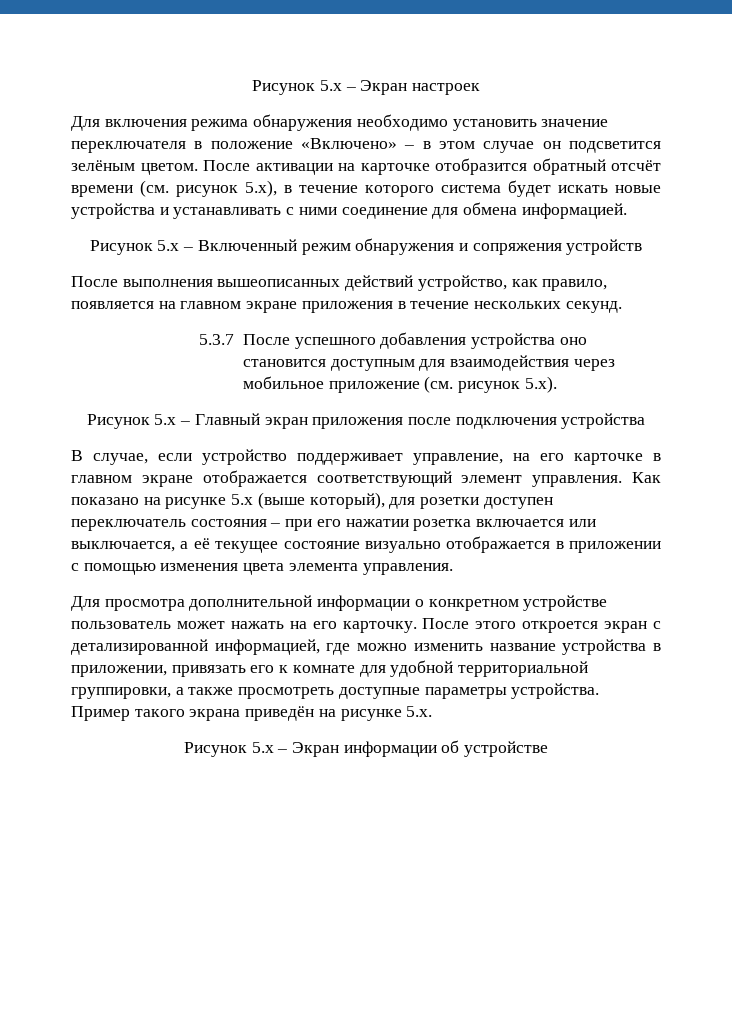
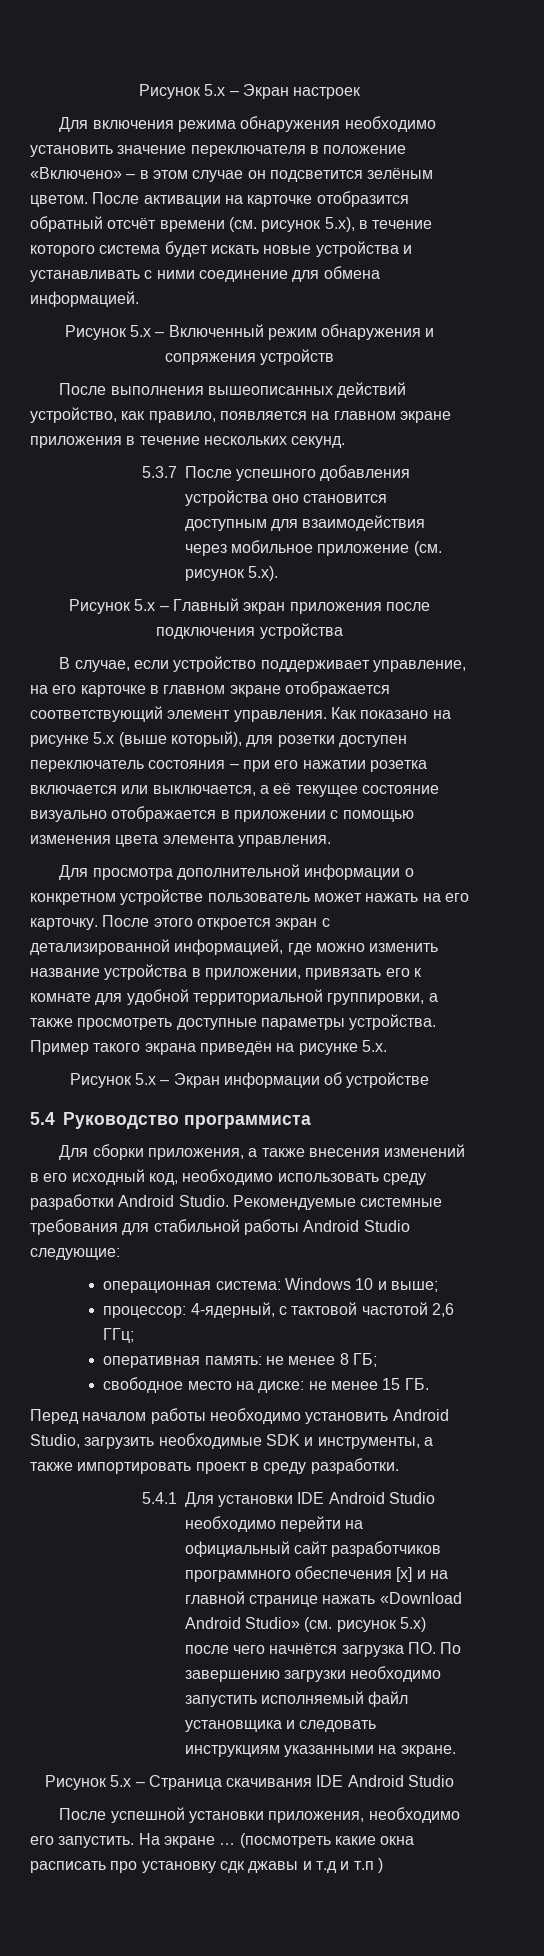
+ 5.4 Руководство программиста
+ Для сборки приложения, а также внесения изменений в его исходный код, необходимо использовать среду разработки Android Studio. Рекомендуемые системные требования для стабильной работы Android Studio следующие:
+ операционная система: Windows 10 и выше;
+ процессор: 4-ядерный, с тактовой частотой 2,6 ГГц;
+ оперативная память: не менее 8 ГБ;
+ свободное место на диске: не менее 15 ГБ.
+ Перед началом работы необходимо установить Android Studio, загрузить необходимые SDK и инструменты, а также импортировать проект в среду разработки.
+ 5.4.1 Для установки IDE Android Studio необходимо перейти на официальный сайт разработчиков программного обеспечения [x] и на главной странице нажать «Download Android Studio» (см. рисунок 5.х) после чего начнётся загрузка ПО. По завершению загрузки необходимо запустить исполняемый файл установщика и следовать инструкциям указанными на экране.
+ Рисунок 5.х – Страница скачивания IDE Android Studio
+ После успешной установки приложения, необходимо его запустить. На экране … (посмотреть какие окна расписать про установку сдк джавы и т.д и т.п )

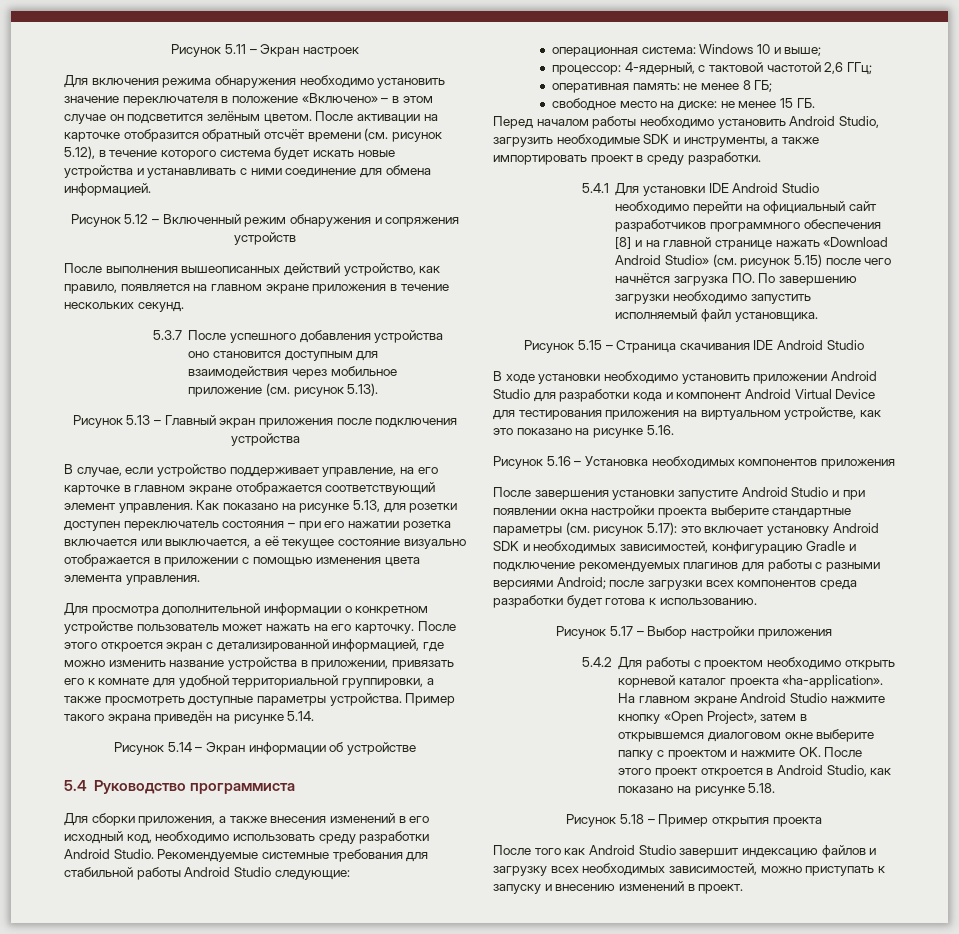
- Рисунок 5.х – Экран настроек
+ Рисунок 5.11 – Экран настроек
- После активации на карточке отобразится обратный отсчёт времени (см. рисунок 5.х), в течение которого система будет искать новые устройства и устанавливать с ними соединение для обмена информацией.
+ После активации на карточке отобразится обратный отсчёт времени (см. рисунок 5.12), в течение которого система будет искать новые устройства и устанавливать с ними соединение для обмена информацией.
- Рисунок 5.х – Включенный режим обнаружения и сопряжения устройств
+ Рисунок 5.12 – Включенный режим обнаружения и сопряжения устройств
- 5.3.7 После успешного добавления устройства оно становится доступным для взаимодействия через мобильное приложение (см. рисунок 5.х).
- Рисунок 5.х – Главный экран приложения после подключения устройства
+ 5.3.7 После успешного добавления устройства оно становится доступным для взаимодействия через мобильное приложение (см. рисунок 5.13).
+ Рисунок 5.13 – Главный экран приложения после подключения устройства
- Как показано на рисунке 5.х (выше который), для розетки доступен переключатель состояния – при его нажатии розетка включается или выключается, а её текущее состояние визуально отображается в приложении с помощью изменения цвета элемента управления.
+ Как показано на рисунке 5.13, для розетки доступен переключатель состояния – при его нажатии розетка включается или выключается, а её текущее состояние визуально отображается в приложении с помощью изменения цвета элемента управления.
- Пример такого экрана приведён на рисунке 5.х.
- Рисунок 5.х – Экран информации об устройстве
+ Пример такого экрана приведён на рисунке 5.14.
+ Рисунок 5.14 – Экран информации об устройстве
- 5.4.1 Для установки IDE Android Studio необходимо перейти на официальный сайт разработчиков программного обеспечения [x] и на главной странице нажать «Download Android Studio» (см. рисунок 5.х) после чего начнётся загрузка ПО. По завершению загрузки необходимо запустить исполняемый файл установщика и следовать инструкциям указанными на экране.
- Рисунок 5.х – Страница скачивания IDE Android Studio
+ 5.4.1 Для установки IDE Android Studio необходимо перейти на официальный сайт разработчиков программного обеспечения [8] и на главной странице нажать «Download Android Studio» (см. рисунок 5.15) после чего начнётся загрузка ПО. По завершению загрузки необходимо запустить исполняемый файл установщика.
+ Рисунок 5.15 – Страница скачивания IDE Android Studio
- После успешной установки приложения, необходимо его запустить. На экране … (посмотреть какие окна расписать про установку сдк джавы и т.д и т.п )
+ В ходе установки необходимо установить приложении Android Studio для разработки кода и компонент Android Virtual Device для тестирования приложения на виртуальном устройстве, как это показано на рисунке 5.16.
+ Рисунок 5.16 – Установка необходимых компонентов приложения
+ После завершения установки запустите Android Studio и при появлении окна настройки проекта выберите стандартные параметры (см. рисунок 5.17): это включает установку Android SDK и необходимых зависимостей, конфигурацию Gradle и подключение рекомендуемых плагинов для работы с разными версиями Android; после загрузки всех компонентов среда разработки будет готова к использованию.
+ Рисунок 5.17 – Выбор настройки приложения
+ 5.4.2 Для работы с проектом необходимо открыть корневой каталог проекта «ha-application». На главном экране Android Studio нажмите кнопку «Open Project», затем в открывшемся диалоговом окне выберите папку с проектом и нажмите OK. После этого проект откроется в Android Studio, как показано на рисунке 5.18.
+ Рисунок 5.18 – Пример открытия проекта
+ После того как Android Studio завершит индексацию файлов и загрузку всех необходимых зависимостей, можно приступать к запуску и внесению изменений в проект.

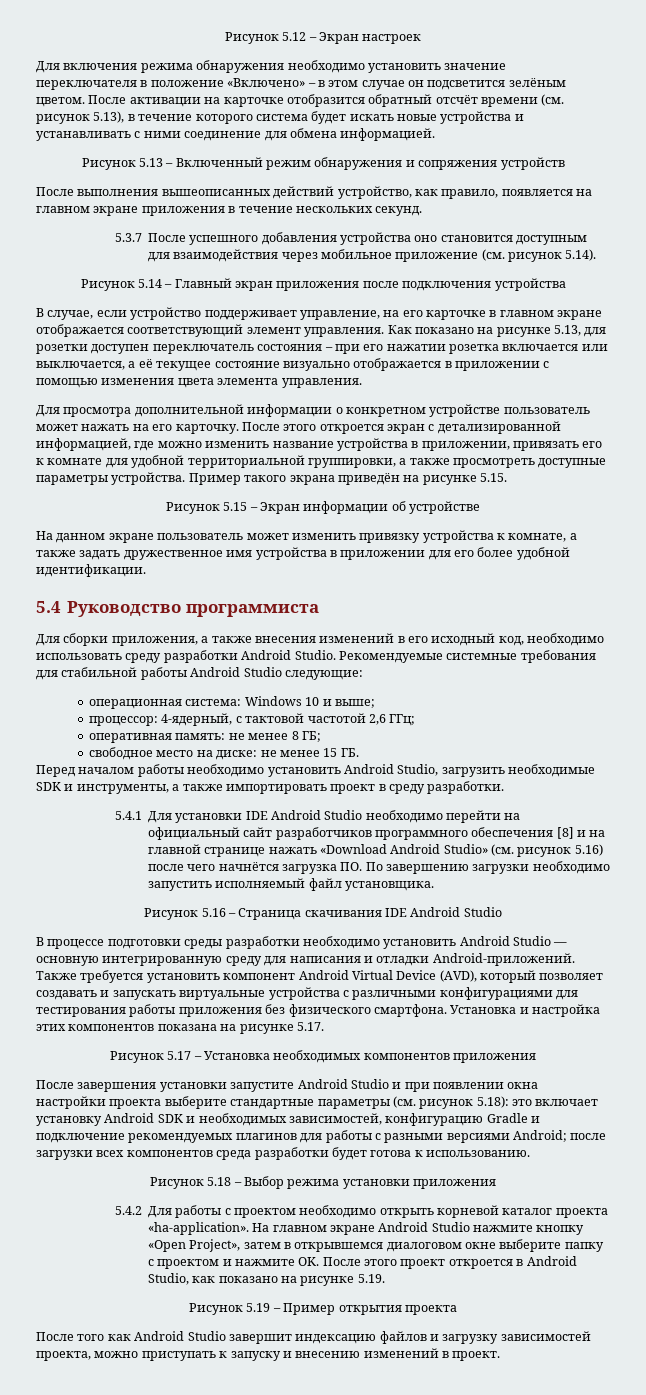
- Рисунок 5.11 – Экран настроек
+ Рисунок 5.12 – Экран настроек
- После активации на карточке отобразится обратный отсчёт времени (см. рисунок 5.12), в течение которого система будет искать новые устройства и устанавливать с ними соединение для обмена информацией.
+ После активации на карточке отобразится обратный отсчёт времени (см. рисунок 5.13), в течение которого система будет искать новые устройства и устанавливать с ними соединение для обмена информацией.
- Рисунок 5.12 – Включенный режим обнаружения и сопряжения устройств
+ Рисунок 5.13 – Включенный режим обнаружения и сопряжения устройств
- 5.3.7 После успешного добавления устройства оно становится доступным для взаимодействия через мобильное приложение (см. рисунок 5.13).
- Рисунок 5.13 – Главный экран приложения после подключения устройства
+ 5.3.7 После успешного добавления устройства оно становится доступным для взаимодействия через мобильное приложение (см. рисунок 5.14).
+ Рисунок 5.14 – Главный экран приложения после подключения устройства
- Пример такого экрана приведён на рисунке 5.14.
- Рисунок 5.14 – Экран информации об устройстве
+ Пример такого экрана приведён на рисунке 5.15.
+ Рисунок 5.15 – Экран информации об устройстве
+ На данном экране пользователь может изменить привязку устройства к комнате, а также задать дружественное имя устройства в приложении для его более удобной идентификации.
- 5.4.1 Для установки IDE Android Studio необходимо перейти на официальный сайт разработчиков программного обеспечения [8] и на главной странице нажать «Download Android Studio» (см. рисунок 5.15) после чего начнётся загрузка ПО. По завершению загрузки необходимо запустить исполняемый файл установщика.
+ 5.4.1 Для установки IDE Android Studio необходимо перейти на официальный сайт разработчиков программного обеспечения [8] и на главной странице нажать «Download Android Studio» (см. рисунок 5.16) после чего начнётся загрузка ПО. По завершению загрузки необходимо запустить исполняемый файл установщика.
- Рисунок 5.15 – Страница скачивания IDE Android Studio
+ Рисунок 5.16 – Страница скачивания IDE Android Studio
- В ходе установки необходимо установить приложении Android Studio для разработки кода и компонент Android Virtual Device для тестирования приложения на виртуальном устройстве, как это показано на рисунке 5.16.
- Рисунок 5.16 – Установка необходимых компонентов приложения
+ В процессе подготовки среды разработки необходимо установить Android Studio — основную интегрированную среду для написания и отладки Android-приложений. Также требуется установить компонент Android Virtual Device (AVD), который позволяет создавать и запускать виртуальные устройства с различными конфигурациями для тестирования работы приложения без физического смартфона. Установка и настройка этих компонентов показана на рисунке 5.17.
+ Рисунок 5.17 – Установка необходимых компонентов приложения
- После завершения установки запустите Android Studio и при появлении окна настройки проекта выберите стандартные параметры (см. рисунок 5.17): это включает установку Android SDK и необходимых зависимостей, конфигурацию Gradle и подключение рекомендуемых плагинов для работы с разными версиями Android; после загрузки всех компонентов среда разработки будет готова к использованию.
+ После завершения установки запустите Android Studio и при появлении окна настройки проекта выберите стандартные параметры (см. рисунок 5.18): это включает установку Android SDK и необходимых зависимостей, конфигурацию Gradle и подключение рекомендуемых плагинов для работы с разными версиями Android; после загрузки всех компонентов среда разработки будет готова к использованию.
- Рисунок 5.17 – Выбор настройки приложения
+ Рисунок 5.18 – Выбор режима установки приложения
- На главном экране Android Studio нажмите кнопку «Open Project», затем в открывшемся диалоговом окне выберите папку с проектом и нажмите OK. После этого проект откроется в Android Studio, как показано на рисунке 5.18.
- Рисунок 5.18 – Пример открытия проекта
+ На главном экране Android Studio нажмите кнопку «Open Project», затем в открывшемся диалоговом окне выберите папку с проектом и нажмите OK. После этого проект откроется в Android Studio, как показано на рисунке 5.19.
+ Рисунок 5.19 – Пример открытия проекта
- После того как Android Studio завершит индексацию файлов и загрузку всех необходимых зависимостей, можно приступать к запуску и внесению изменений в проект.
+ После того как Android Studio завершит индексацию файлов и загрузку зависимостей проекта, можно приступать к запуску и внесению изменений в проект.

